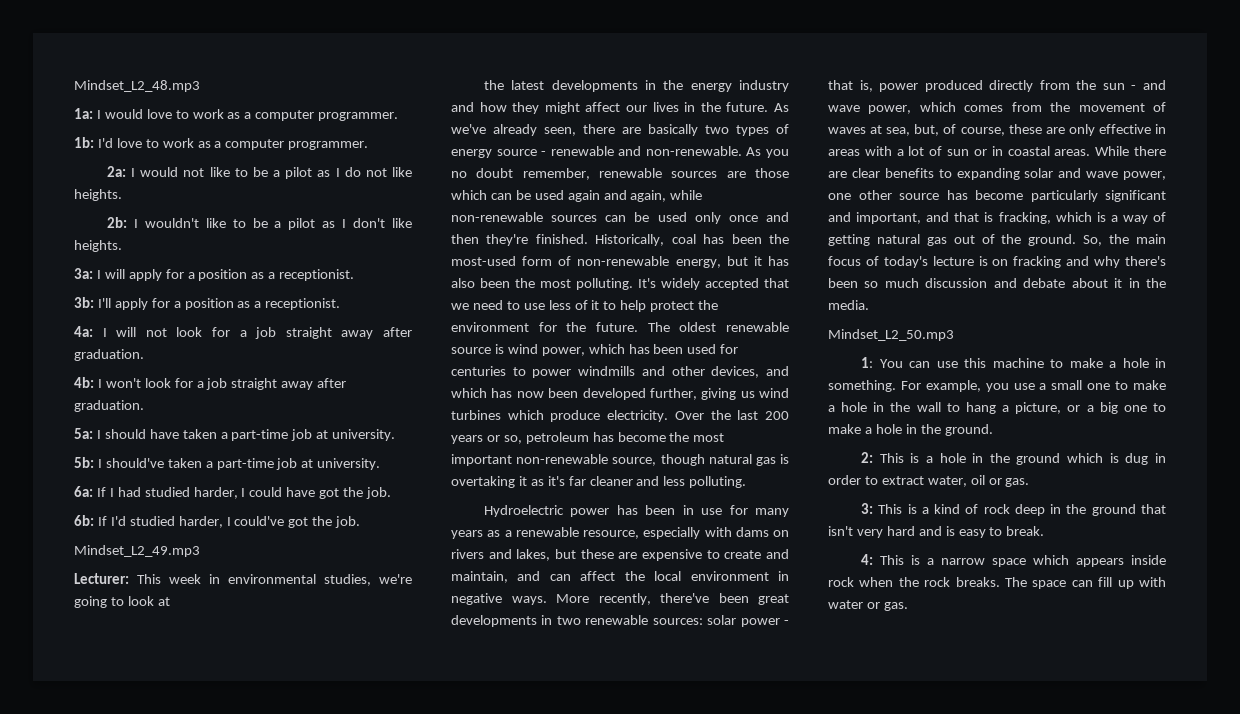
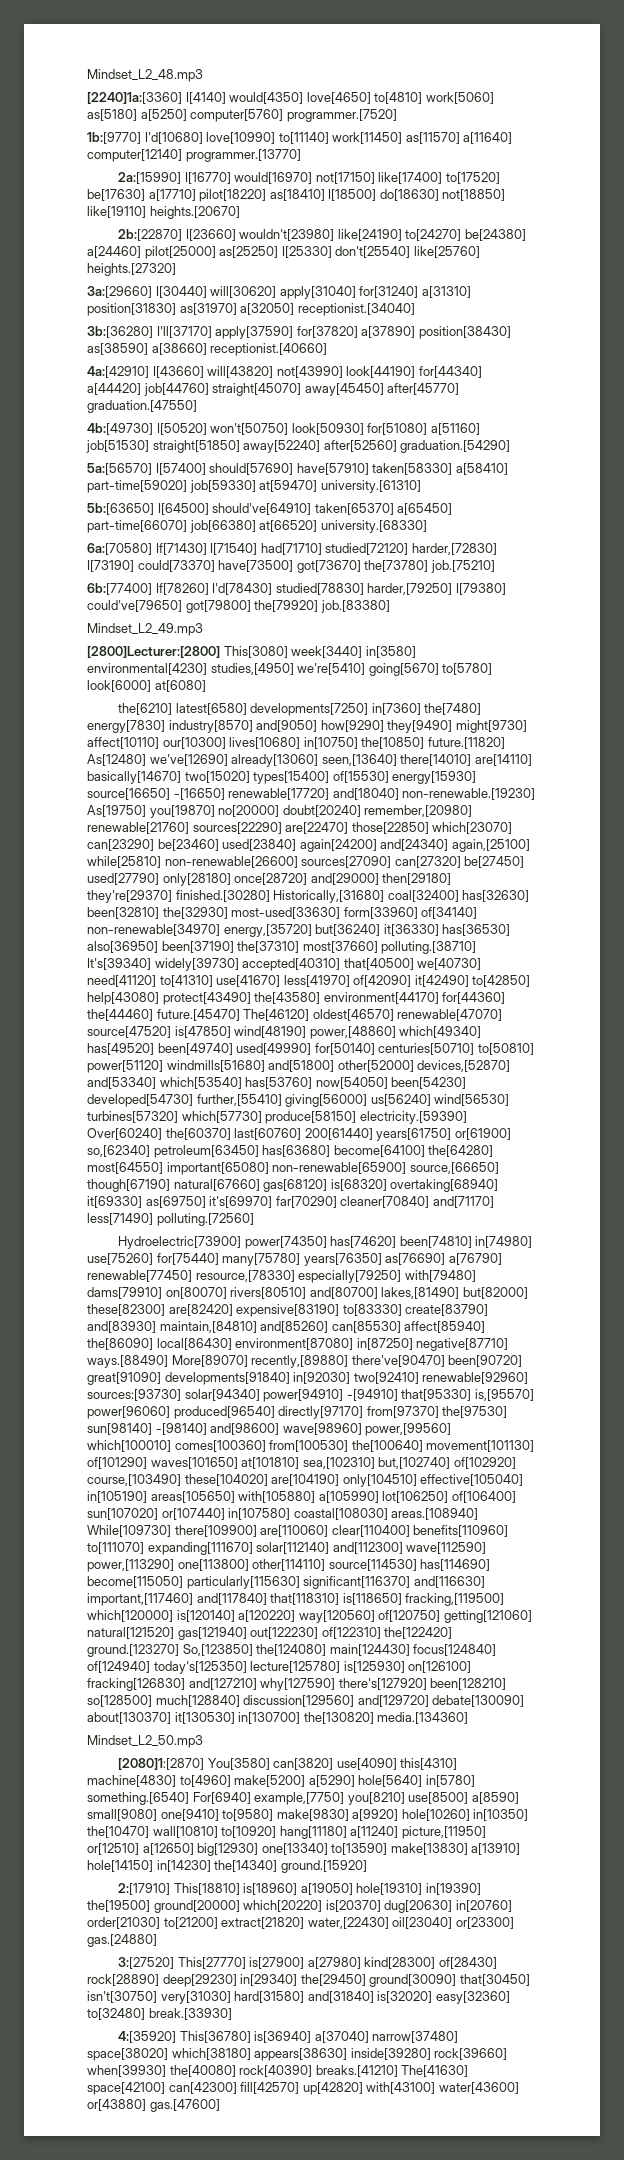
- 1a: I would love to work as a computer programmer.
- 1b: I'd love to work as a computer programmer.
- 2a: I would not like to be a pilot as I do not like heights.
- 2b: I wouldn't like to be a pilot as I don't like heights.
- 3a: I will apply for a position as a receptionist.
- 3b: I'll apply for a position as a receptionist.
- 4a: I will not look for a job straight away after graduation.
- 4b: I won't look for a job straight away after graduation.
- 5a: I should have taken a part-time job at university.
- 5b: I should've taken a part-time job at university.
- 6a: If I had studied harder, I could have got the job.
- 6b: If I'd studied harder, I could've got the job.
+ [2240]1a:[3360] I[4140] would[4350] love[4650] to[4810] work[5060] as[5180] a[5250] computer[5760] programmer.[7520]
+ 1b:[9770] I'd[10680] love[10990] to[11140] work[11450] as[11570] a[11640] computer[12140] programmer.[13770]
+ 2a:[15990] I[16770] would[16970] not[17150] like[17400] to[17520] be[17630] a[17710] pilot[18220] as[18410] I[18500] do[18630] not[18850] like[19110] heights.[20670]
+ 2b:[22870] I[23660] wouldn't[23980] like[24190] to[24270] be[24380] a[24460] pilot[25000] as[25250] I[25330] don't[25540] like[25760] heights.[27320]
+ 3a:[29660] I[30440] will[30620] apply[31040] for[31240] a[31310] position[31830] as[31970] a[32050] receptionist.[34040]
+ 3b:[36280] I'll[37170] apply[37590] for[37820] a[37890] position[38430] as[38590] a[38660] receptionist.[40660]
+ 4a:[42910] I[43660] will[43820] not[43990] look[44190] for[44340] a[44420] job[44760] straight[45070] away[45450] after[45770] graduation.[47550]
+ 4b:[49730] I[50520] won't[50750] look[50930] for[51080] a[51160] job[51530] straight[51850] away[52240] after[52560] graduation.[54290]
+ 5a:[56570] I[57400] should[57690] have[57910] taken[58330] a[58410] part-time[59020] job[59330] at[59470] university.[61310]
+ 5b:[63650] I[64500] should've[64910] taken[65370] a[65450] part-time[66070] job[66380] at[66520] university.[68330]
+ 6a:[70580] If[71430] I[71540] had[71710] studied[72120] harder,[72830] I[73190] could[73370] have[73500] got[73670] the[73780] job.[75210]
+ 6b:[77400] If[78260] I'd[78430] studied[78830] harder,[79250] I[79380] could've[79650] got[79800] the[79920] job.[83380]
  Mindset_L2_49.mp3
- Lecturer: This week in environmental studies, we're going to look at
- the latest developments in the energy industry and how they might affect our lives in the future. As we've already seen, there are basically two types of energy source - renewable and non-renewable. As you no doubt remember, renewable sources are those which can be used again and again, while non-renewable sources can be used only once and then they're finished. Historically, coal has been the most-used form of non-renewable energy, but it has also been the most polluting. It's widely accepted that we need to use less of it to help protect the environment for the future. The oldest renewable source is wind power, which has been used for centuries to power windmills and other devices, and which has now been developed further, giving us wind turbines which produce electricity. Over the last 200 years or so, petroleum has become the most important non-renewable source, though natural gas is overtaking it as it's far cleaner and less polluting.
- Hydroelectric power has been in use for many years as a renewable resource, especially with dams on rivers and lakes, but these are expensive to create and maintain, and can affect the local environment in negative ways. More recently, there've been great developments in two renewable sources: solar power - that is, power produced directly from the sun - and wave power, which comes from the movement of waves at sea, but, of course, these are only effective in areas with a lot of sun or in coastal areas. While there are clear benefits to expanding solar and wave power, one other source has become particularly significant and important, and that is fracking, which is a way of getting natural gas out of the ground. So, the main focus of today's lecture is on fracking and why there's been so much discussion and debate about it in the media.
+ [2800]Lecturer:[2800] This[3080] week[3440] in[3580] environmental[4230] studies,[4950] we're[5410] going[5670] to[5780] look[6000] at[6080]
+ the[6210] latest[6580] developments[7250] in[7360] the[7480] energy[7830] industry[8570] and[9050] how[9290] they[9490] might[9730] affect[10110] our[10300] lives[10680] in[10750] the[10850] future.[11820] As[12480] we've[12690] already[13060] seen,[13640] there[14010] are[14110] basically[14670] two[15020] types[15400] of[15530] energy[15930] source[16650] -[16650] renewable[17720] and[18040] non-renewable.[19230] As[19750] you[19870] no[20000] doubt[20240] remember,[20980] renewable[21760] sources[22290] are[22470] those[22850] which[23070] can[23290] be[23460] used[23840] again[24200] and[24340] again,[25100] while[25810] non-renewable[26600] sources[27090] can[27320] be[27450] used[27790] only[28180] once[28720] and[29000] then[29180] they're[29370] finished.[30280] Historically,[31680] coal[32400] has[32630] been[32810] the[32930] most-used[33630] form[33960] of[34140] non-renewable[34970] energy,[35720] but[36240] it[36330] has[36530] also[36950] been[37190] the[37310] most[37660] polluting.[38710] It's[39340] widely[39730] accepted[40310] that[40500] we[40730] need[41120] to[41310] use[41670] less[41970] of[42090] it[42490] to[42850] help[43080] protect[43490] the[43580] environment[44170] for[44360] the[44460] future.[45470] The[46120] oldest[46570] renewable[47070] source[47520] is[47850] wind[48190] power,[48860] which[49340] has[49520] been[49740] used[49990] for[50140] centuries[50710] to[50810] power[51120] windmills[51680] and[51800] other[52000] devices,[52870] and[53340] which[53540] has[53760] now[54050] been[54230] developed[54730] further,[55410] giving[56000] us[56240] wind[56530] turbines[57320] which[57730] produce[58150] electricity.[59390] Over[60240] the[60370] last[60760] 200[61440] years[61750] or[61900] so,[62340] petroleum[63450] has[63680] become[64100] the[64280] most[64550] important[65080] non-renewable[65900] source,[66650] though[67190] natural[67660] gas[68120] is[68320] overtaking[68940] it[69330] as[69750] it's[69970] far[70290] cleaner[70840] and[71170] less[71490] polluting.[72560]
+ Hydroelectric[73900] power[74350] has[74620] been[74810] in[74980] use[75260] for[75440] many[75780] years[76350] as[76690] a[76790] renewable[77450] resource,[78330] especially[79250] with[79480] dams[79910] on[80070] rivers[80510] and[80700] lakes,[81490] but[82000] these[82300] are[82420] expensive[83190] to[83330] create[83790] and[83930] maintain,[84810] and[85260] can[85530] affect[85940] the[86090] local[86430] environment[87080] in[87250] negative[87710] ways.[88490] More[89070] recently,[89880] there've[90470] been[90720] great[91090] developments[91840] in[92030] two[92410] renewable[92960] sources:[93730] solar[94340] power[94910] -[94910] that[95330] is,[95570] power[96060] produced[96540] directly[97170] from[97370] the[97530] sun[98140] -[98140] and[98600] wave[98960] power,[99560] which[100010] comes[100360] from[100530] the[100640] movement[101130] of[101290] waves[101650] at[101810] sea,[102310] but,[102740] of[102920] course,[103490] these[104020] are[104190] only[104510] effective[105040] in[105190] areas[105650] with[105880] a[105990] lot[106250] of[106400] sun[107020] or[107440] in[107580] coastal[108030] areas.[108940] While[109730] there[109900] are[110060] clear[110400] benefits[110960] to[111070] expanding[111670] solar[112140] and[112300] wave[112590] power,[113290] one[113800] other[114110] source[114530] has[114690] become[115050] particularly[115630] significant[116370] and[116630] important,[117460] and[117840] that[118310] is[118650] fracking,[119500] which[120000] is[120140] a[120220] way[120560] of[120750] getting[121060] natural[121520] gas[121940] out[122230] of[122310] the[122420] ground.[123270] So,[123850] the[124080] main[124430] focus[124840] of[124940] today's[125350] lecture[125780] is[125930] on[126100] fracking[126830] and[127210] why[127590] there's[127920] been[128210] so[128500] much[128840] discussion[129560] and[129720] debate[130090] about[130370] it[130530] in[130700] the[130820] media.[134360]
  Mindset_L2_50.mp3
- 1: You can use this machine to make a hole in something. For example, you use a small one to make a hole in the wall to hang a picture, or a big one to make a hole in the ground.
- 2: This is a hole in the ground which is dug in order to extract water, oil or gas.
- 3: This is a kind of rock deep in the ground that isn't very hard and is easy to break.
- 4: This is a narrow space which appears inside rock when the rock breaks. The space can fill up with water or gas.
+ [2080]1:[2870] You[3580] can[3820] use[4090] this[4310] machine[4830] to[4960] make[5200] a[5290] hole[5640] in[5780] something.[6540] For[6940] example,[7750] you[8210] use[8500] a[8590] small[9080] one[9410] to[9580] make[9830] a[9920] hole[10260] in[10350] the[10470] wall[10810] to[10920] hang[11180] a[11240] picture,[11950] or[12510] a[12650] big[12930] one[13340] to[13590] make[13830] a[13910] hole[14150] in[14230] the[14340] ground.[15920]
+ 2:[17910] This[18810] is[18960] a[19050] hole[19310] in[19390] the[19500] ground[20000] which[20220] is[20370] dug[20630] in[20760] order[21030] to[21200] extract[21820] water,[22430] oil[23040] or[23300] gas.[24880]
+ 3:[27520] This[27770] is[27900] a[27980] kind[28300] of[28430] rock[28890] deep[29230] in[29340] the[29450] ground[30090] that[30450] isn't[30750] very[31030] hard[31580] and[31840] is[32020] easy[32360] to[32480] break.[33930]
+ 4:[35920] This[36780] is[36940] a[37040] narrow[37480] space[38020] which[38180] appears[38630] inside[39280] rock[39660] when[39930] the[40080] rock[40390] breaks.[41210] The[41630] space[42100] can[42300] fill[42570] up[42820] with[43100] water[43600] or[43880] gas.[47600]

